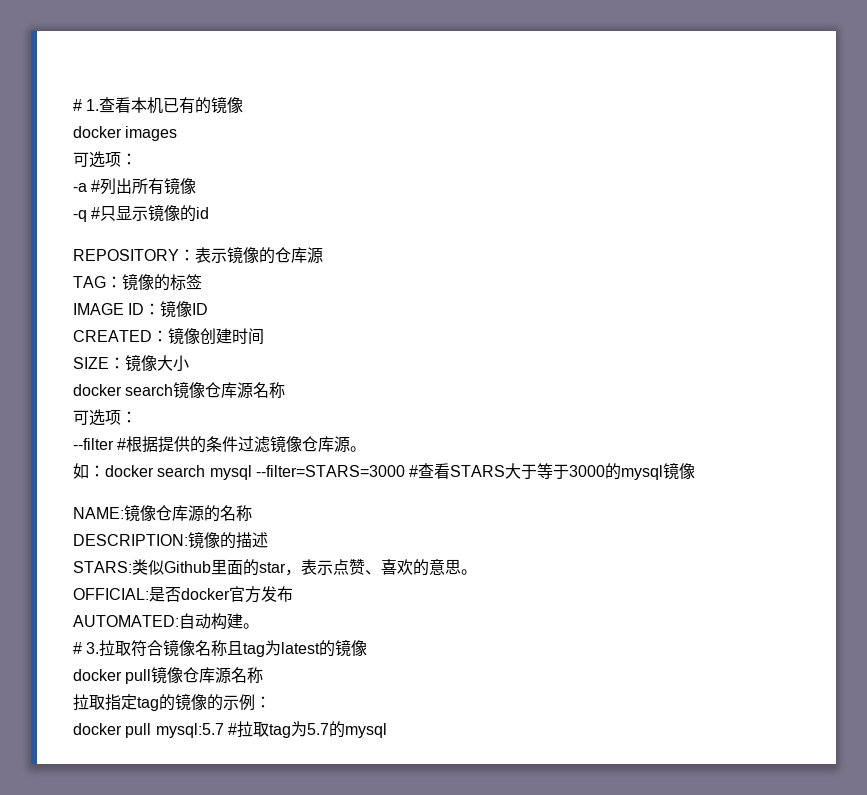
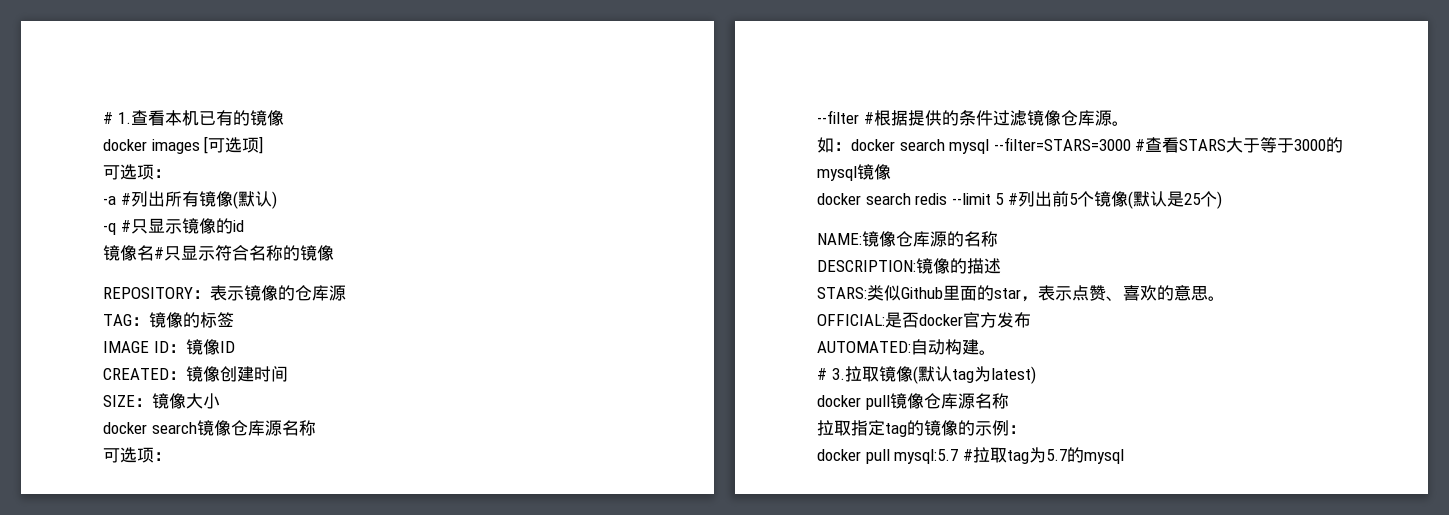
- docker images
+ docker images [可选项]
- -a #列出所有镜像
+ -a #列出所有镜像(默认)
+ 镜像名#只显示符合名称的镜像
+ docker search redis --limit 5 #列出前5个镜像(默认是25个)
- # 3.拉取符合镜像名称且tag为latest的镜像
+ # 3.拉取镜像(默认tag为latest)

